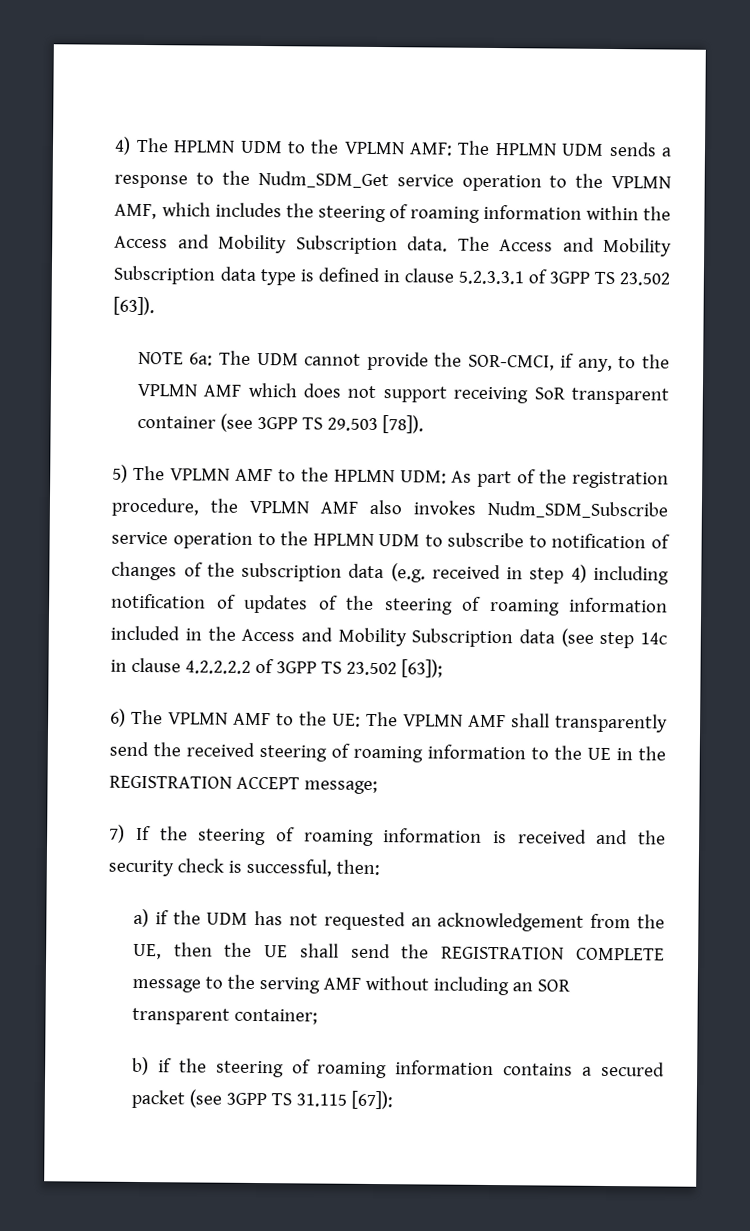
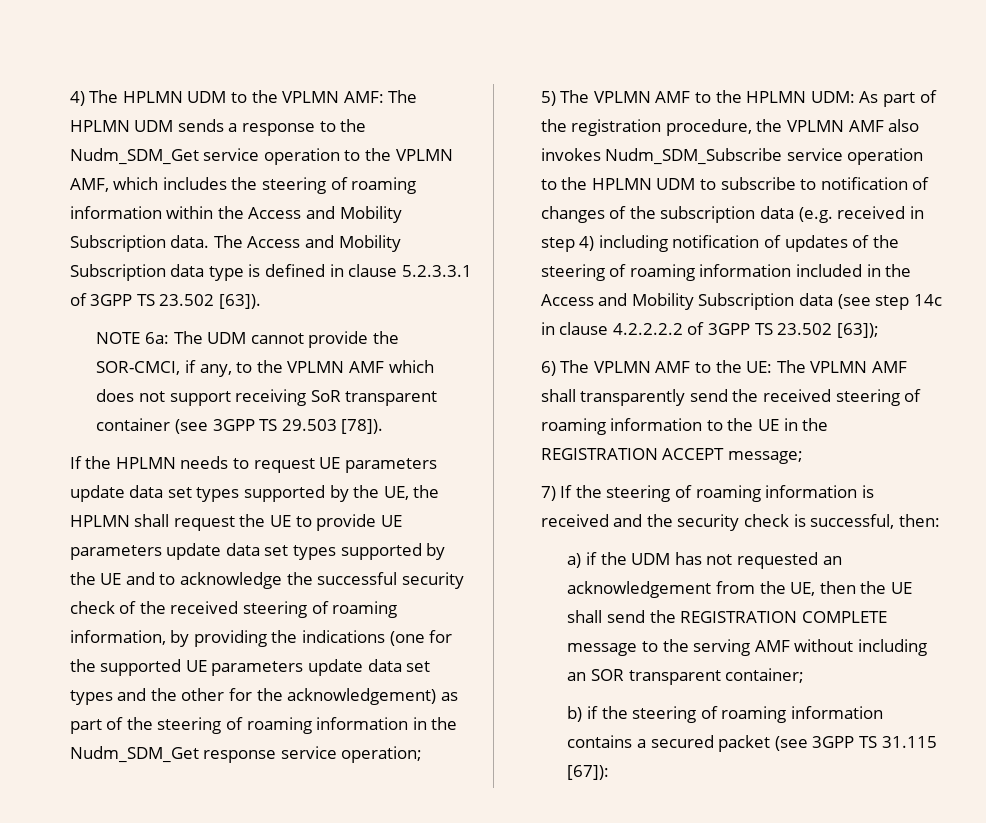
+ If the HPLMN needs to request UE parameters update data set types supported by the UE, the HPLMN shall request the UE to provide UE parameters update data set types supported by the UE and to acknowledge the successful security check of the received steering of roaming information, by providing the indications (one for the supported UE parameters update data set types and the other for the acknowledgement) as part of the steering of roaming information in the Nudm_SDM_Get response service operation;

